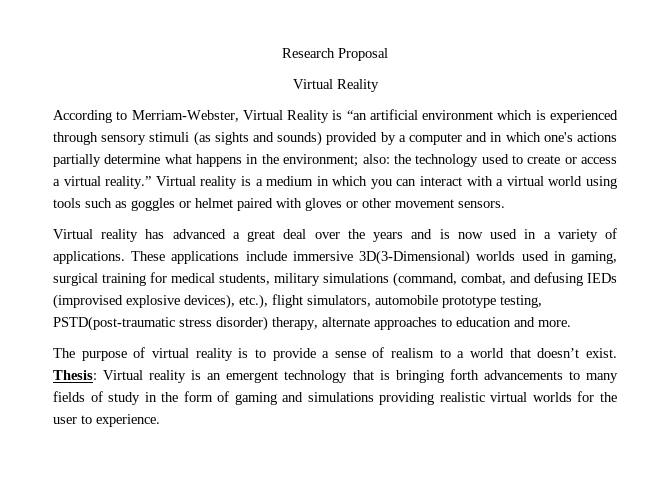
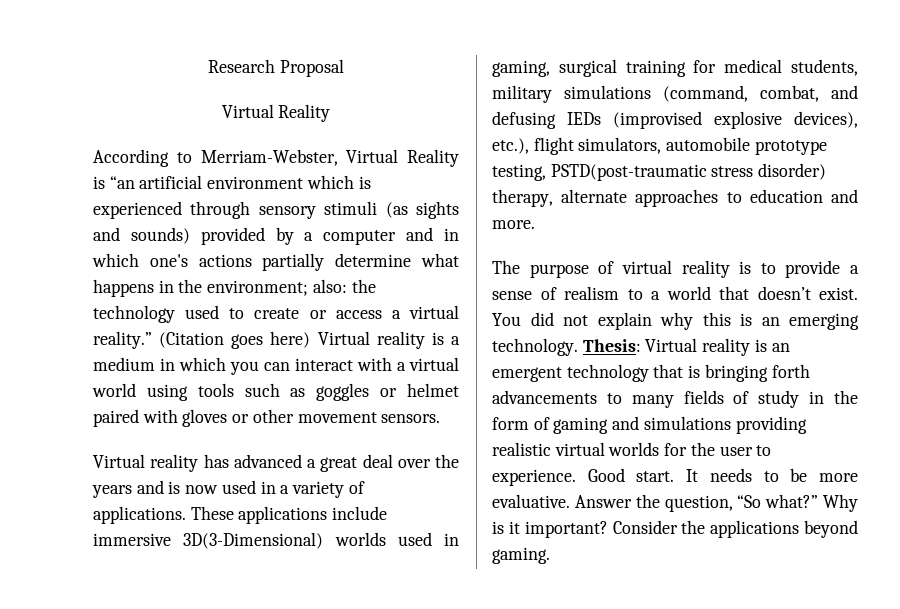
- Virtual reality is a medium in which you can interact with a virtual world using tools such as goggles or helmet paired with gloves or other movement sensors.
+ (Citation goes here) Virtual reality is a medium in which you can interact with a virtual world using tools such as goggles or helmet paired with gloves or other movement sensors.
+ You did not explain why this is an emerging technology.
+ Good start. It needs to be more evaluative. Answer the question, “So what?” Why is it important? Consider the applications beyond gaming.

